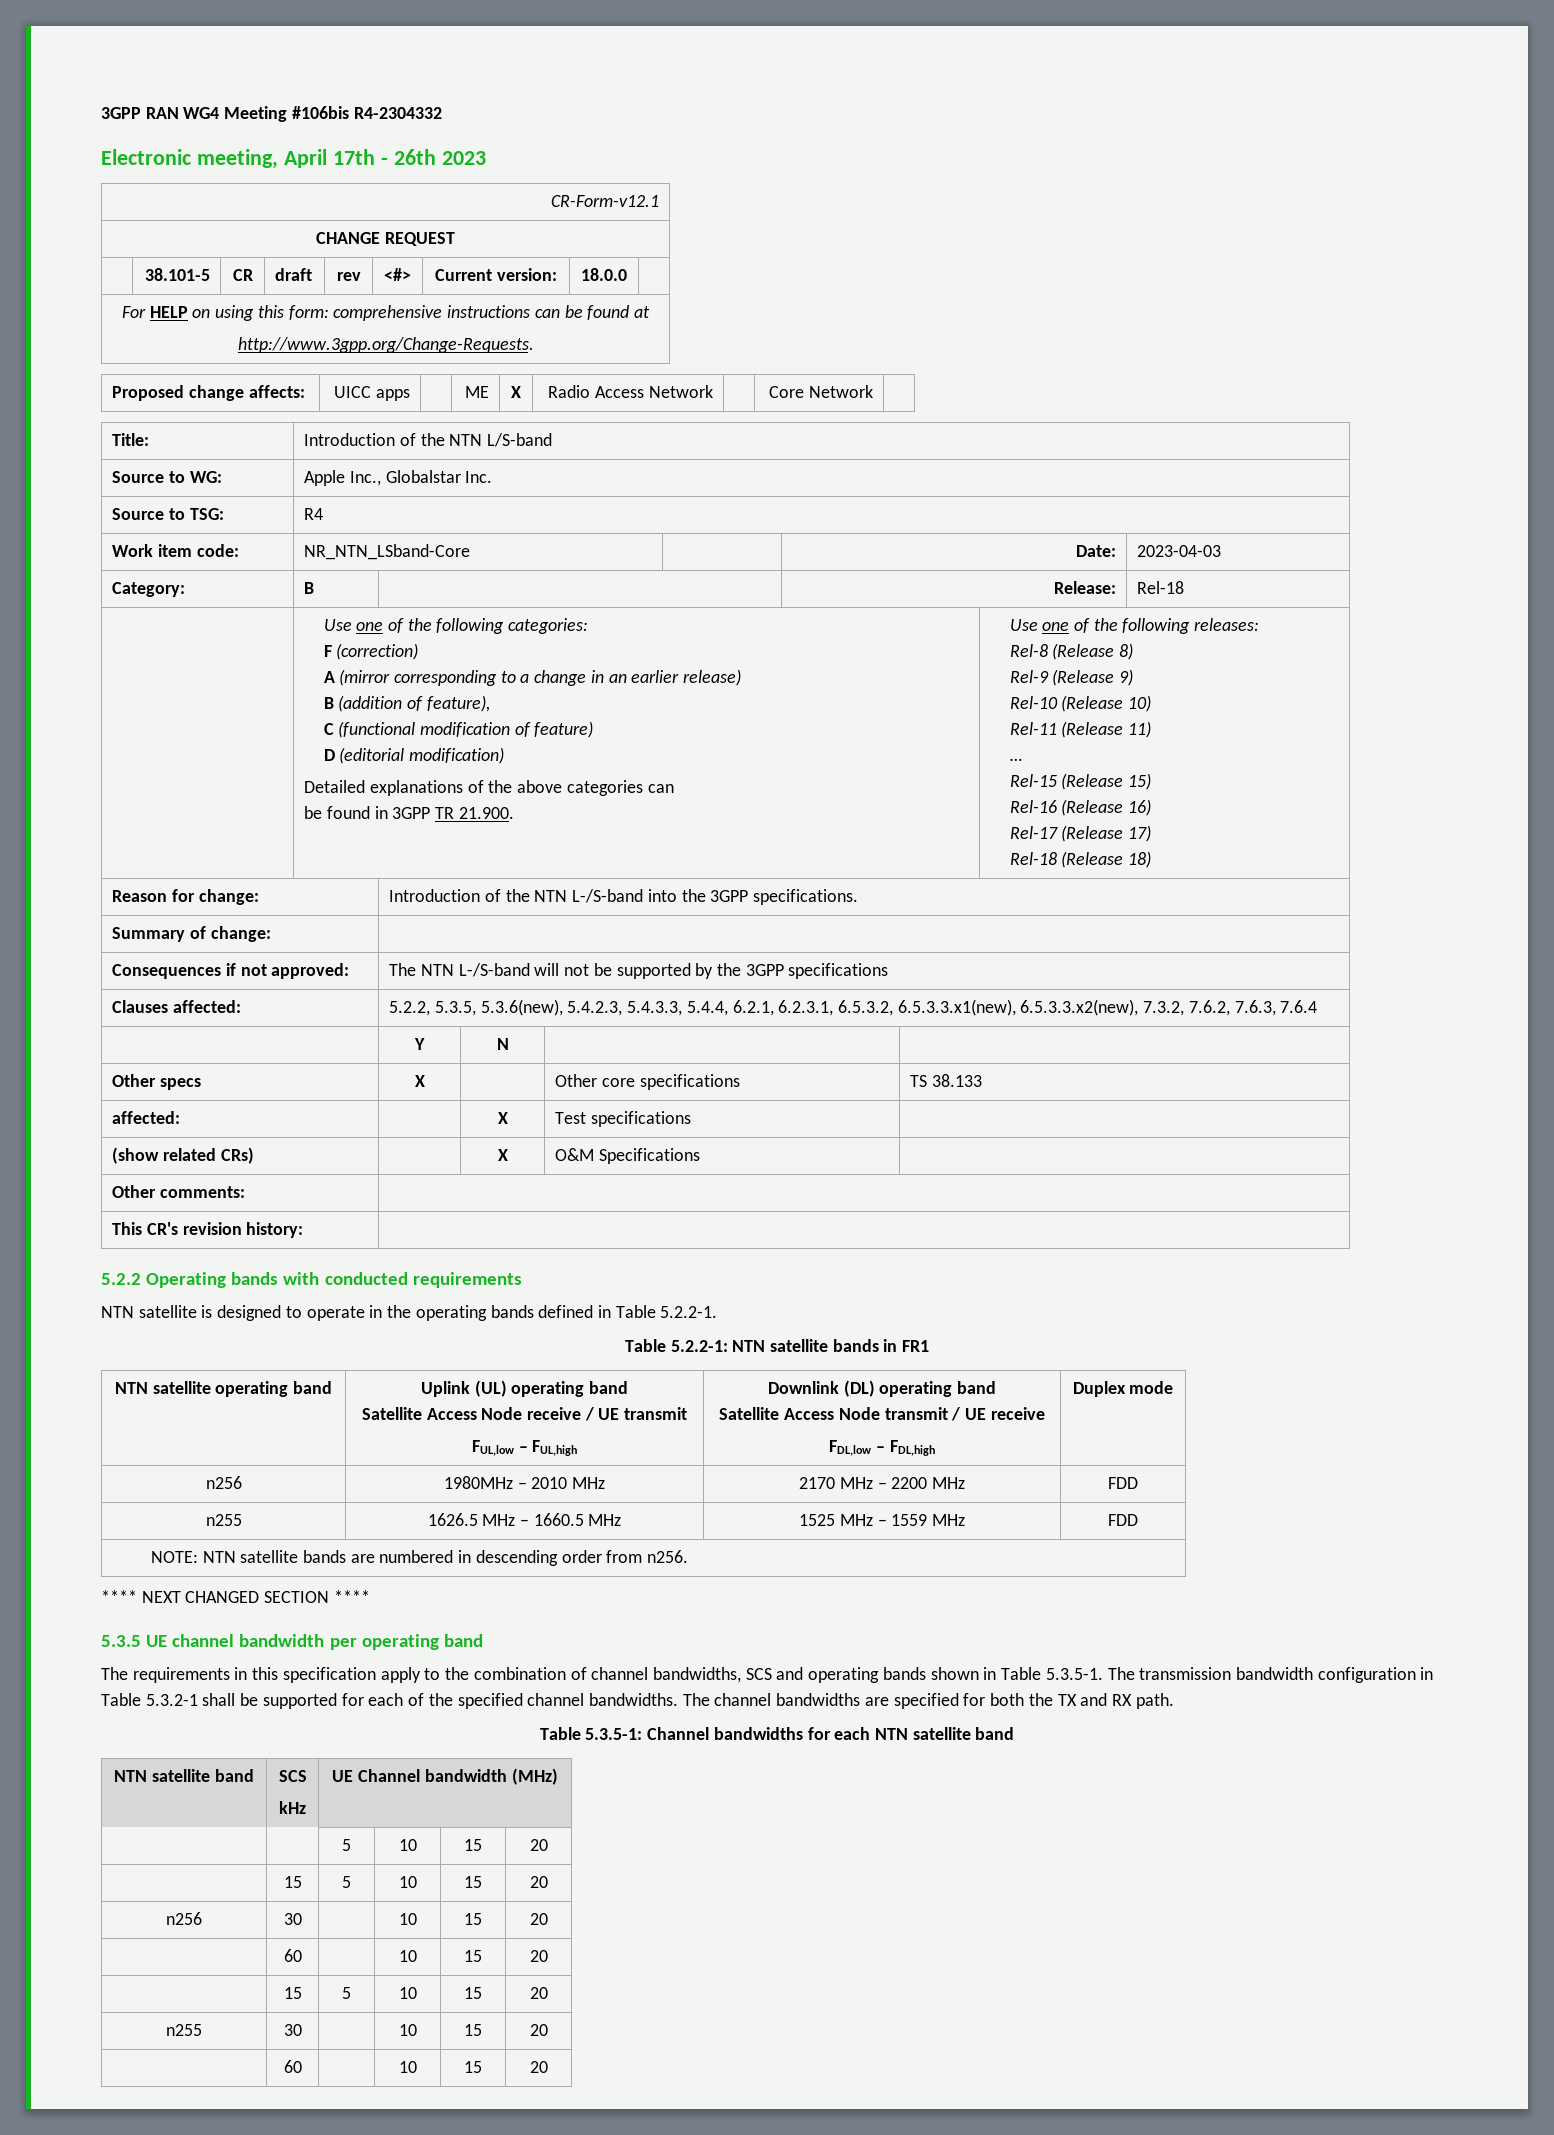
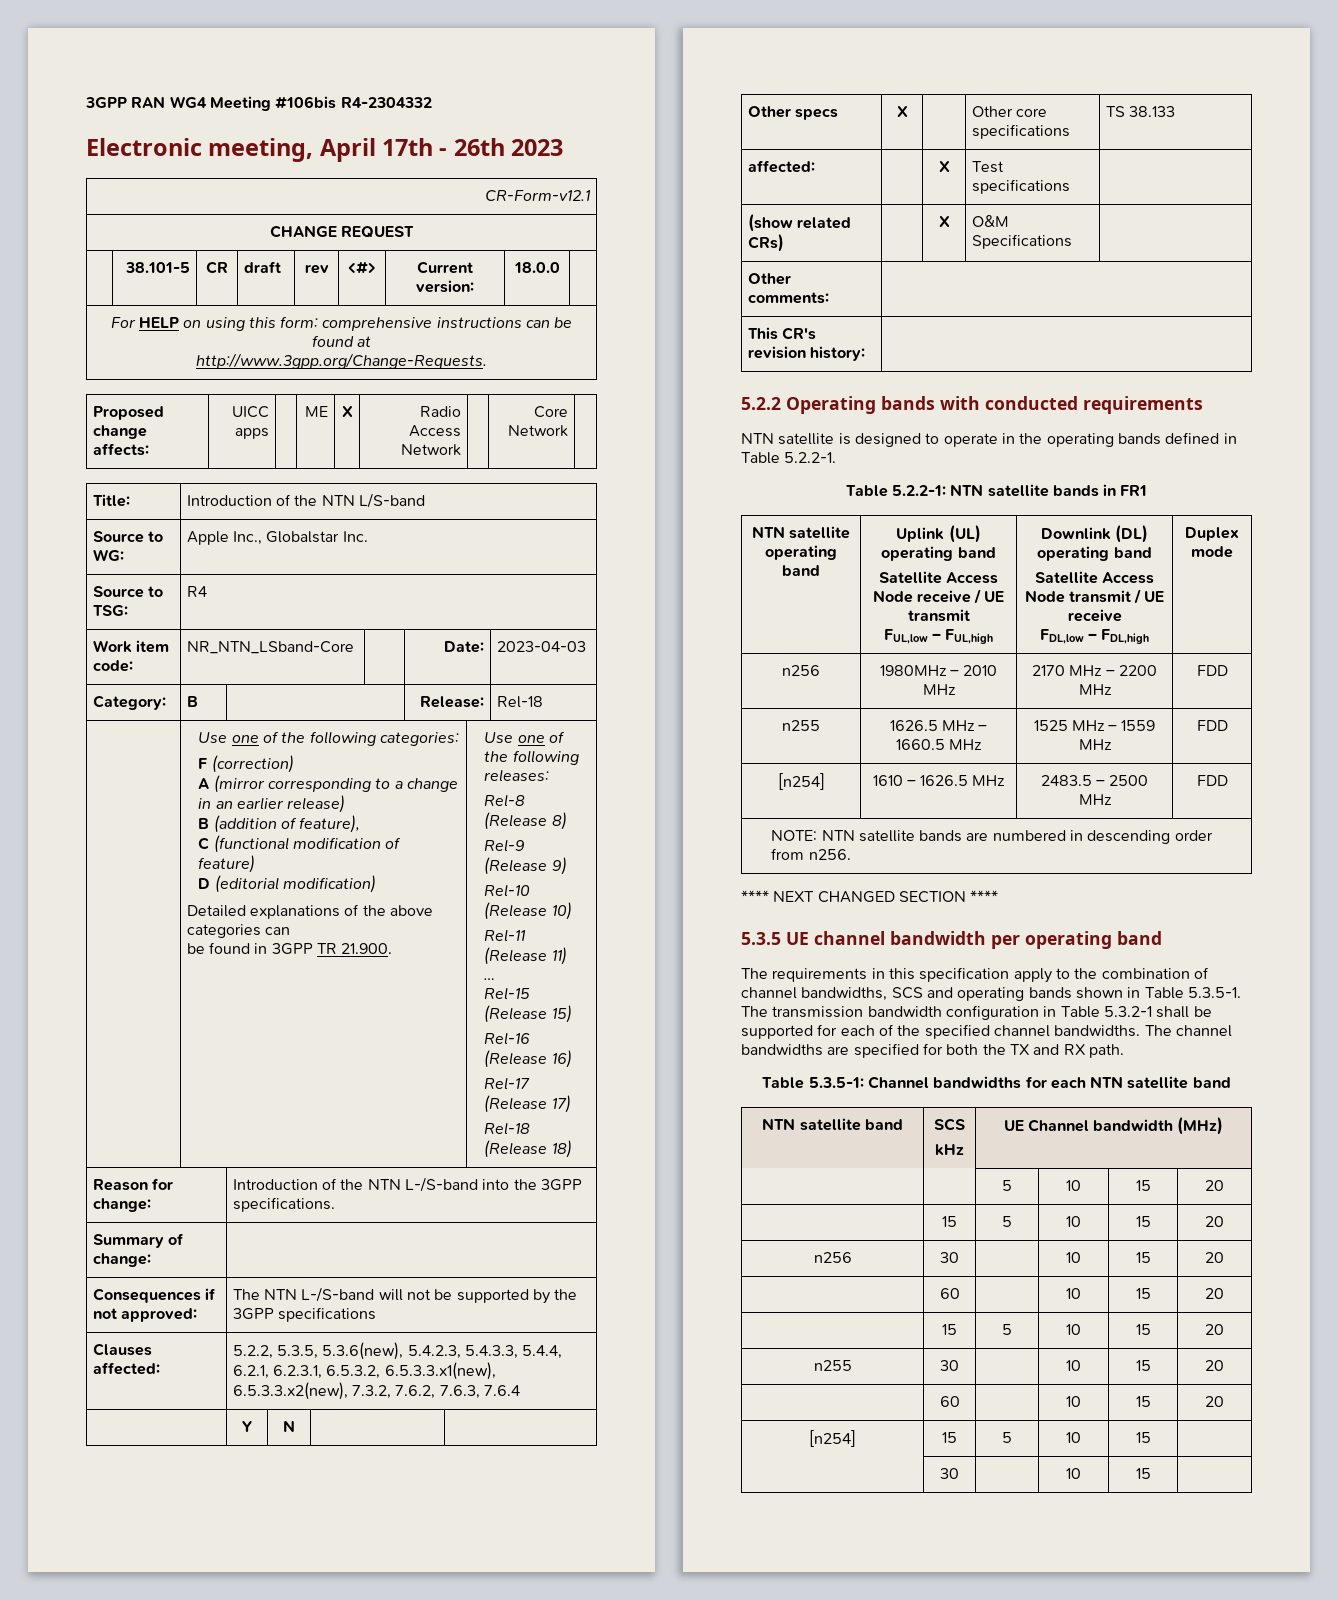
+ [n254] | 1610 – 1626.5 MHz | 2483.5 – 2500 MHz | FDD
+ [n254] | 15 | 5 | 10 | 15 |
+ | 30 | | 10 | 15 |

